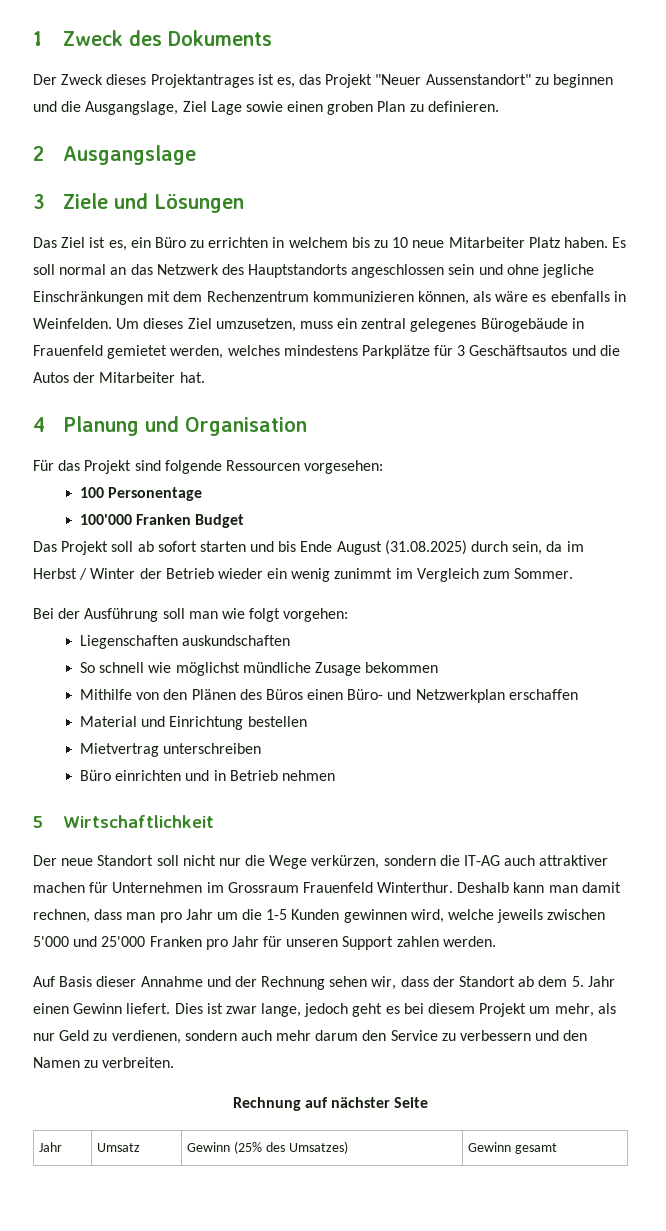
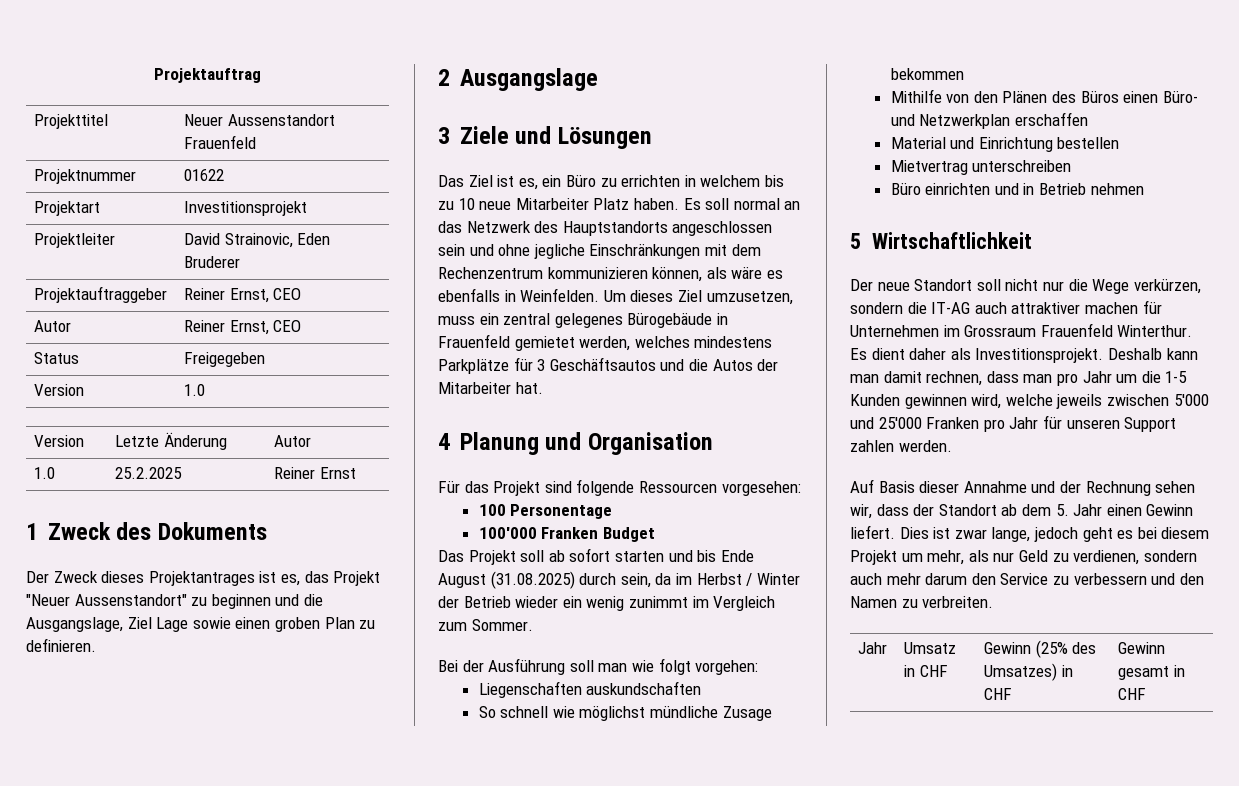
+ Projektauftrag
+ Projekttitel | Neuer Aussenstandort Frauenfeld
+ Projektnummer | 01622
+ Projektart | Investitionsprojekt
+ Projektleiter | David Strainovic, Eden Bruderer
+ Projektauftraggeber | Reiner Ernst, CEO
+ Autor | Reiner Ernst, CEO
+ Status | Freigegeben
+ Version | 1.0
+ Version | Letzte Änderung | Autor
+ 1.0 | 25.2.2025 | Reiner Ernst
+ Es dient daher als Investitionsprojekt.
- Rechnung auf nächster Seite
- Jahr | Umsatz | Gewinn (25% des Umsatzes) | Gewinn gesamt
+ Jahr | Umsatz in CHF | Gewinn (25% des Umsatzes) in CHF | Gewinn gesamt in CHF

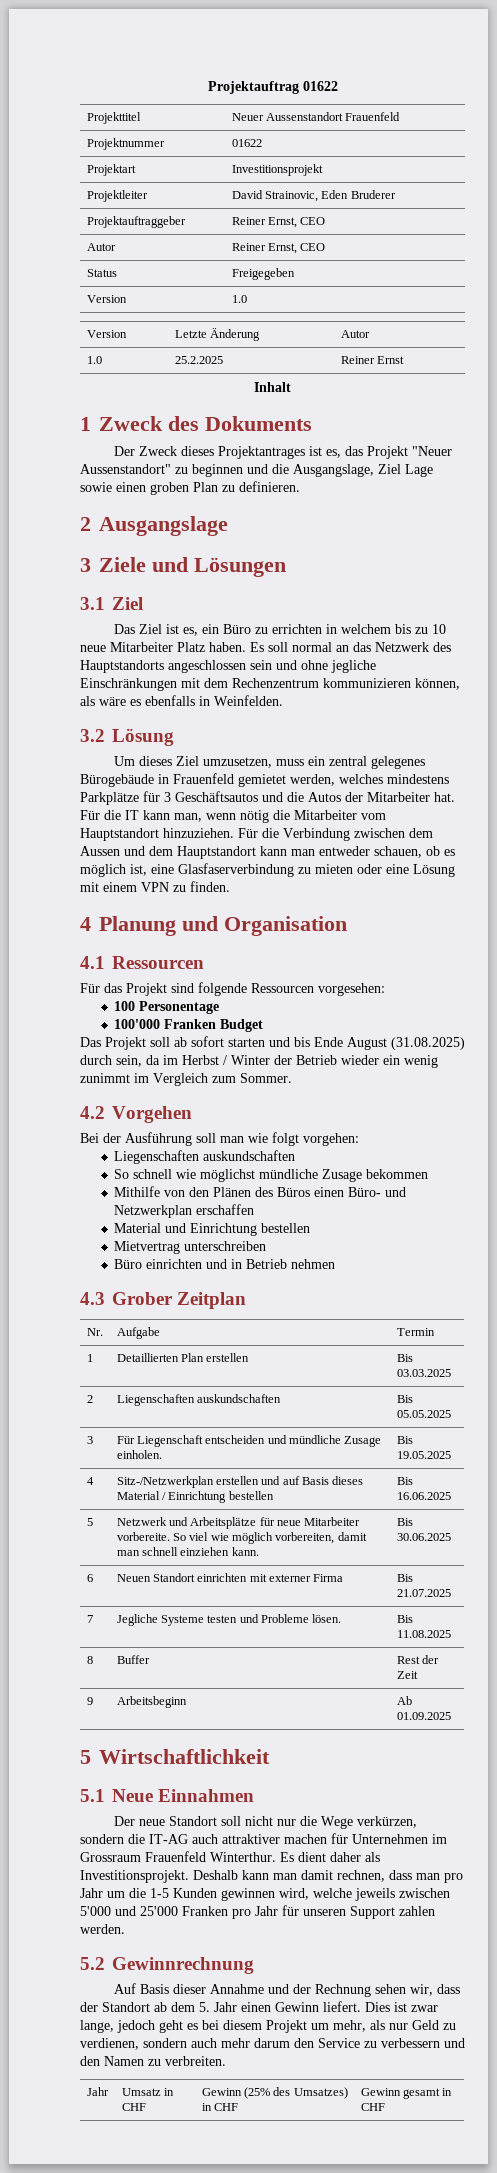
- Projektauftrag
+ Projektauftrag 01622
+ Inhalt
+ 3.1 Ziel
- Es soll normal an das Netzwerk des Hauptstandorts angeschlossen sein und ohne jegliche Einschränkungen mit dem Rechenzentrum kommunizieren können, als wäre es ebenfalls in Weinfelden. Um dieses Ziel umzusetzen, muss ein zentral gelegenes Bürogebäude in Frauenfeld gemietet werden, welches mindestens Parkplätze für 3 Geschäftsautos und die Autos der Mitarbeiter hat.
+ Es soll normal an das Netzwerk des Hauptstandorts angeschlossen sein und ohne jegliche Einschränkungen mit dem Rechenzentrum kommunizieren können, als wäre es ebenfalls in Weinfelden.
+ 3.2 Lösung
+ Um dieses Ziel umzusetzen, muss ein zentral gelegenes Bürogebäude in Frauenfeld gemietet werden, welches mindestens Parkplätze für 3 Geschäftsautos und die Autos der Mitarbeiter hat. Für die IT kann man, wenn nötig die Mitarbeiter vom Hauptstandort hinzuziehen. Für die Verbindung zwischen dem Aussen und dem Hauptstandort kann man entweder schauen, ob es möglich ist, eine Glasfaserverbindung zu mieten oder eine Lösung mit einem VPN zu finden.
+ 4.1 Ressourcen
+ 4.2 Vorgehen
+ 4.3 Grober Zeitplan
+ Nr. | Aufgabe | Termin
+ 1 | Detaillierten Plan erstellen | Bis 03.03.2025
+ 2 | Liegenschaften auskundschaften | Bis 05.05.2025
+ 3 | Für Liegenschaft entscheiden und mündliche Zusage einholen. | Bis 19.05.2025
+ 4 | Sitz-/Netzwerkplan erstellen und auf Basis dieses Material / Einrichtung bestellen | Bis 16.06.2025
+ 5 | Netzwerk und Arbeitsplätze für neue Mitarbeiter vorbereite. So viel wie möglich vorbereiten, damit man schnell einziehen kann. | Bis 30.06.2025
+ 6 | Neuen Standort einrichten mit externer Firma | Bis 21.07.2025
+ 7 | Jegliche Systeme testen und Probleme lösen. | Bis 11.08.2025
+ 8 | Buffer | Rest der Zeit
+ 9 | Arbeitsbeginn | Ab 01.09.2025
  5 Wirtschaftlichkeit
+ 5.1 Neue Einnahmen
+ 5.2 Gewinnrechnung

